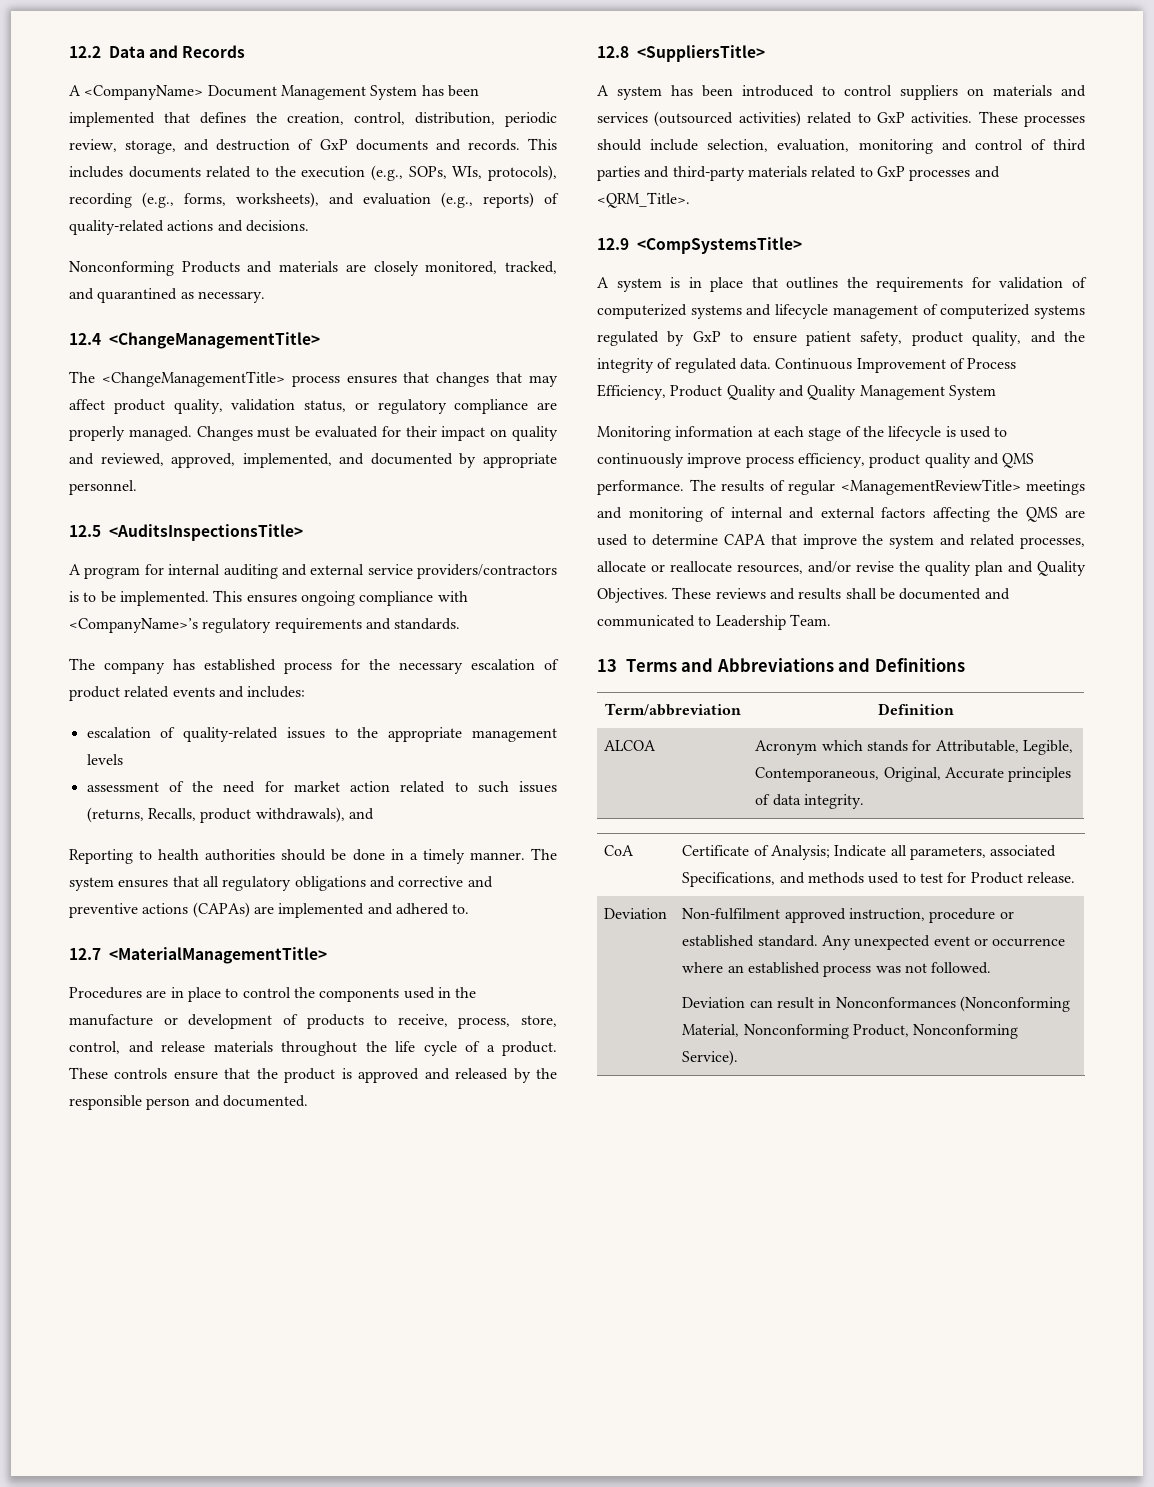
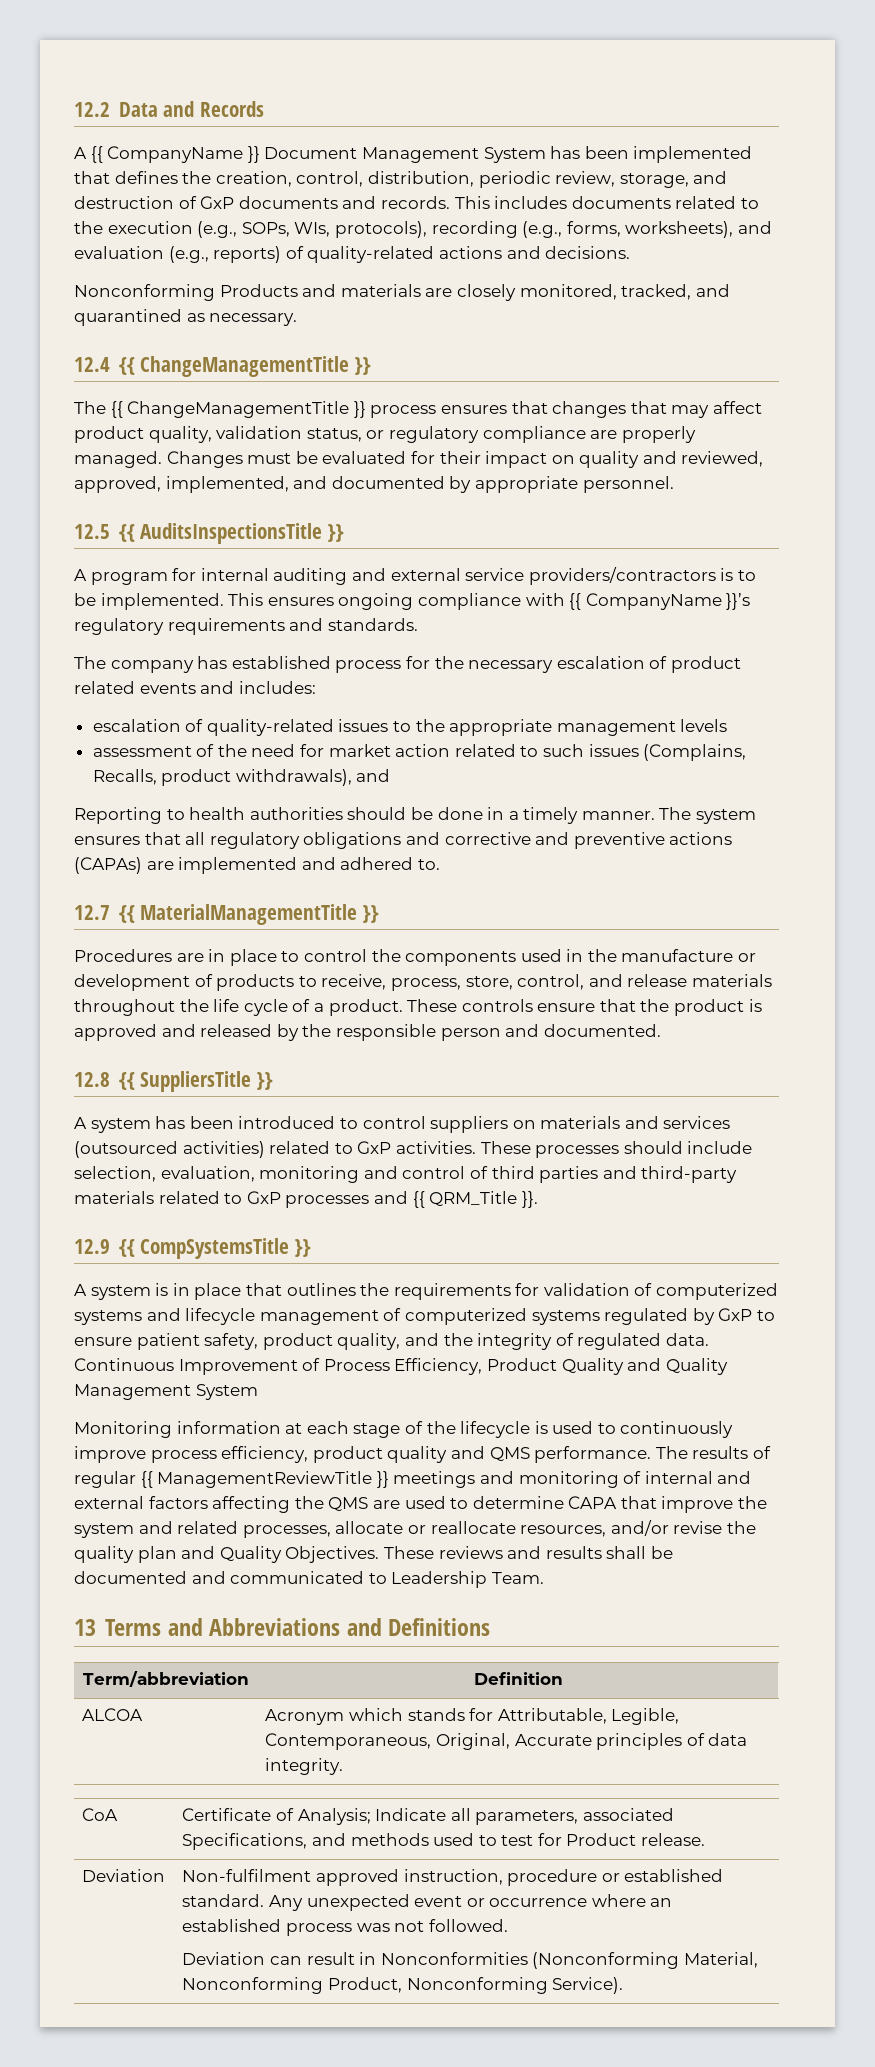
- A <CompanyName> Document Management System has been implemented that defines the creation, control, distribution, periodic review, storage, and destruction of GxP documents and records.
+ A {{ CompanyName }} Document Management System has been implemented that defines the creation, control, distribution, periodic review, storage, and destruction of GxP documents and records.
- 12.4 <ChangeManagementTitle>
- The <ChangeManagementTitle> process ensures that changes that may affect product quality, validation status, or regulatory compliance are properly managed.
+ 12.4 {{ ChangeManagementTitle }}
+ The {{ ChangeManagementTitle }} process ensures that changes that may affect product quality, validation status, or regulatory compliance are properly managed.
- 12.5 <AuditsInspectionsTitle>
+ 12.5 {{ AuditsInspectionsTitle }}
- This ensures ongoing compliance with <CompanyName>’s regulatory requirements and standards.
+ This ensures ongoing compliance with {{ CompanyName }}’s regulatory requirements and standards.
- assessment of the need for market action related to such issues (returns, Recalls, product withdrawals), and
+ assessment of the need for market action related to such issues (Complains, Recalls, product withdrawals), and
- 12.7 <MaterialManagementTitle>
+ 12.7 {{ MaterialManagementTitle }}
- 12.8 <SuppliersTitle>
+ 12.8 {{ SuppliersTitle }}
- These processes should include selection, evaluation, monitoring and control of third parties and third-party materials related to GxP processes and <QRM_Title>.
- 12.9 <CompSystemsTitle>
+ These processes should include selection, evaluation, monitoring and control of third parties and third-party materials related to GxP processes and {{ QRM_Title }}.
+ 12.9 {{ CompSystemsTitle }}
- The results of regular <ManagementReviewTitle> meetings and monitoring of internal and external factors affecting the QMS are used to determine CAPA that improve the system and related processes, allocate or reallocate resources, and/or revise the quality plan and Quality Objectives.
+ The results of regular {{ ManagementReviewTitle }} meetings and monitoring of internal and external factors affecting the QMS are used to determine CAPA that improve the system and related processes, allocate or reallocate resources, and/or revise the quality plan and Quality Objectives.
  Deviation | Non-fulfilment approved instruction, procedure or established standard. Any unexpected event or occurrence where an established process was not followed.
- Deviation can result in Nonconformances (Nonconforming Material, Nonconforming Product, Nonconforming Service).
+ Deviation can result in Nonconformities (Nonconforming Material, Nonconforming Product, Nonconforming Service).

